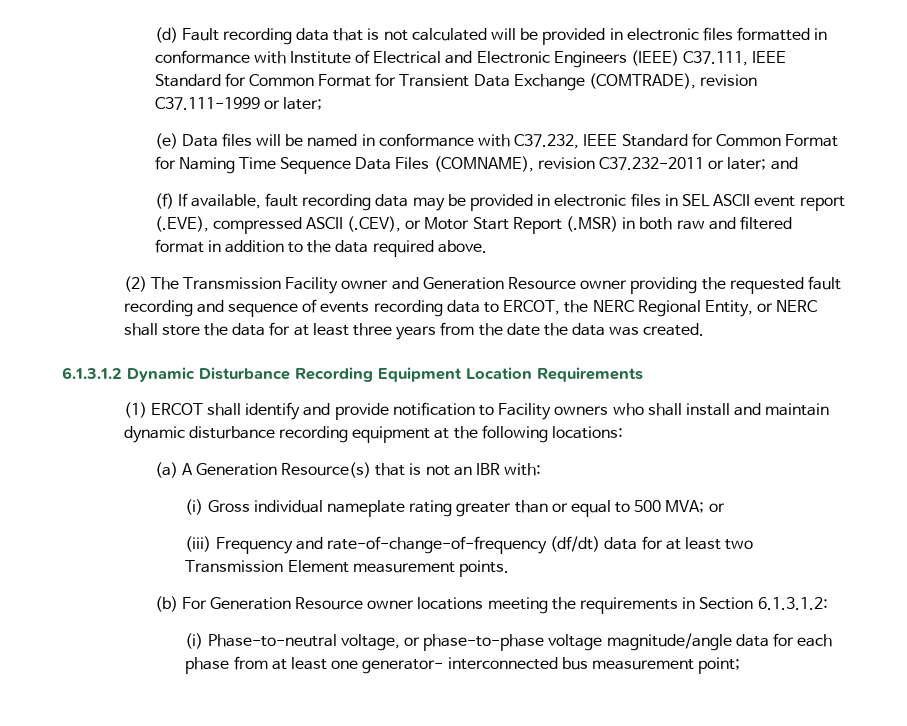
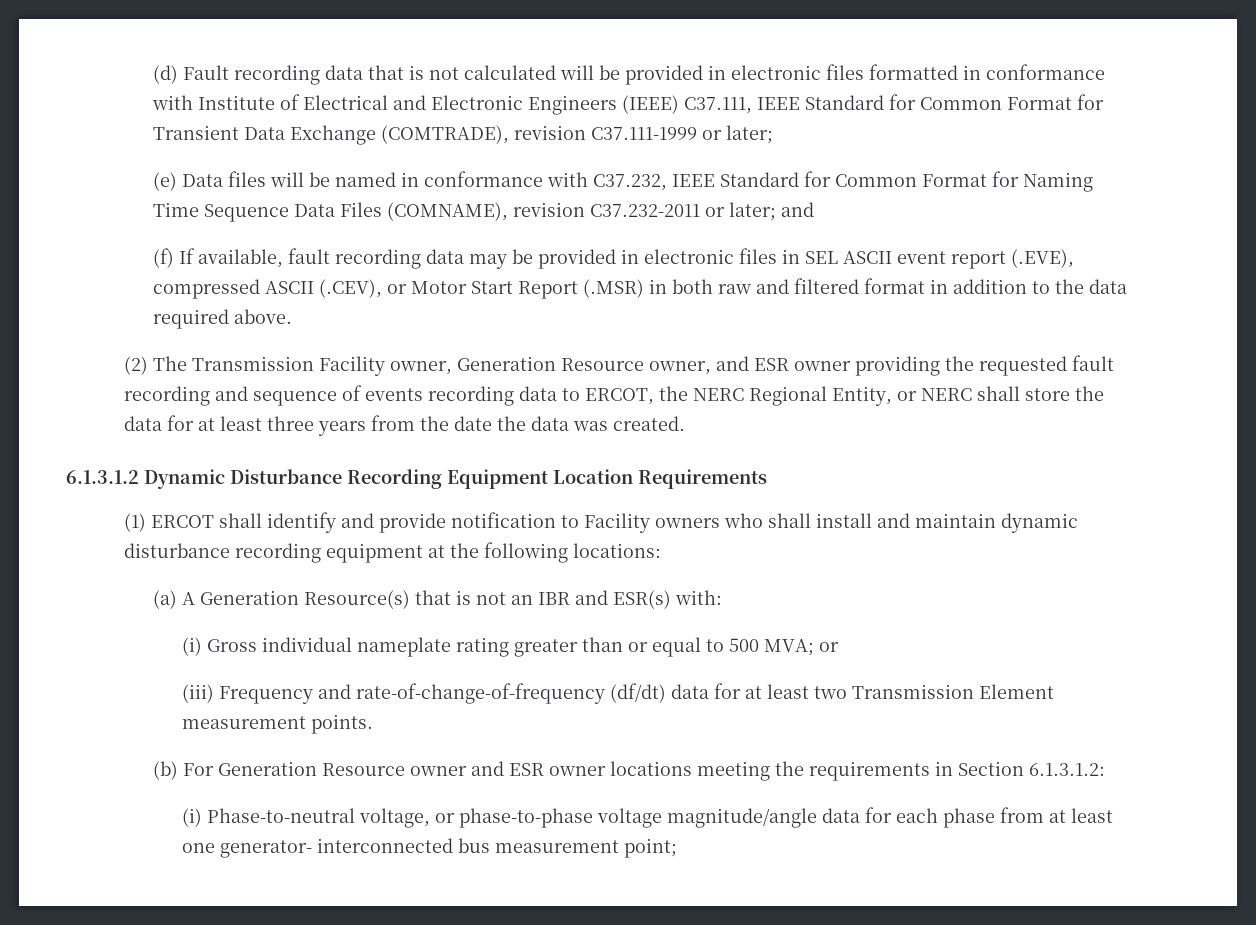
- (2) The Transmission Facility owner and Generation Resource owner providing the requested fault recording and sequence of events recording data to ERCOT, the NERC Regional Entity, or NERC shall store the data for at least three years from the date the data was created.
+ (2) The Transmission Facility owner, Generation Resource owner, and ESR owner providing the requested fault recording and sequence of events recording data to ERCOT, the NERC Regional Entity, or NERC shall store the data for at least three years from the date the data was created.
- (a) A Generation Resource(s) that is not an IBR with:
+ (a) A Generation Resource(s) that is not an IBR and ESR(s) with:
- (b) For Generation Resource owner locations meeting the requirements in Section 6.1.3.1.2:
+ (b) For Generation Resource owner and ESR owner locations meeting the requirements in Section 6.1.3.1.2:

